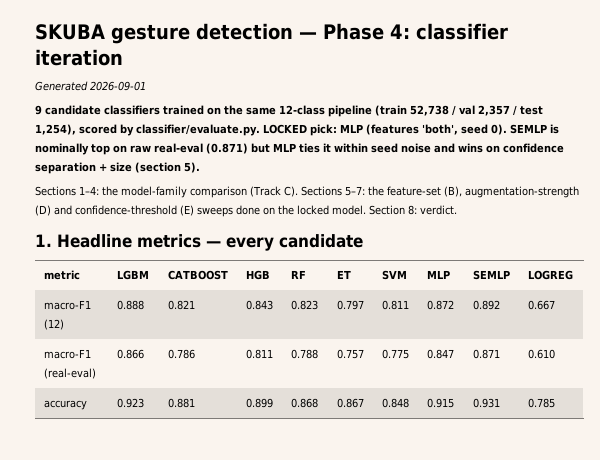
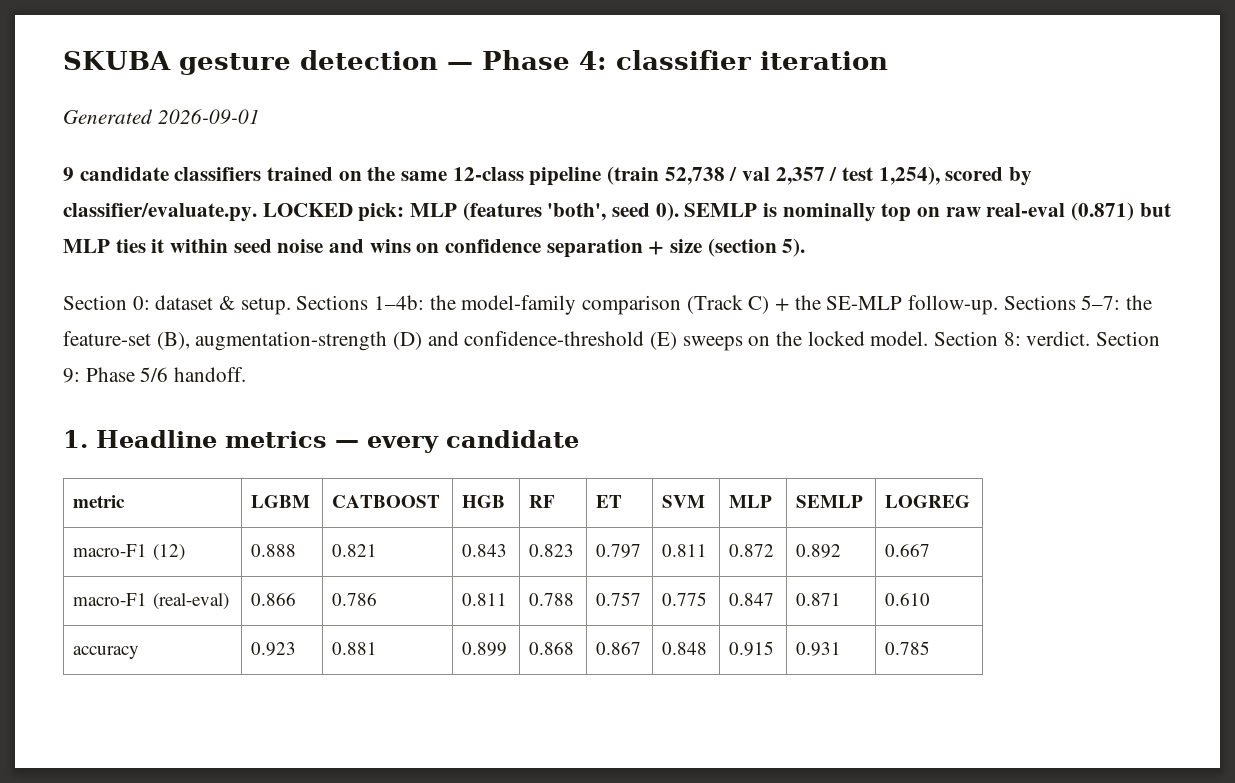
- Sections 1–4: the model-family comparison (Track C). Sections 5–7: the feature-set (B), augmentation-strength (D) and confidence-threshold (E) sweeps done on the locked model.
+ Section 0: dataset & setup. Sections 1–4b: the model-family comparison (Track C) + the SE-MLP follow-up. Sections 5–7: the feature-set (B), augmentation-strength (D) and confidence-threshold (E) sweeps on the locked model.
+ Section 9: Phase 5/6 handoff.

